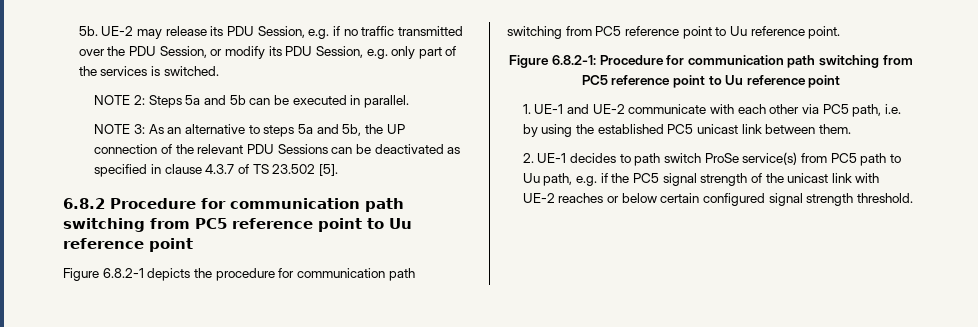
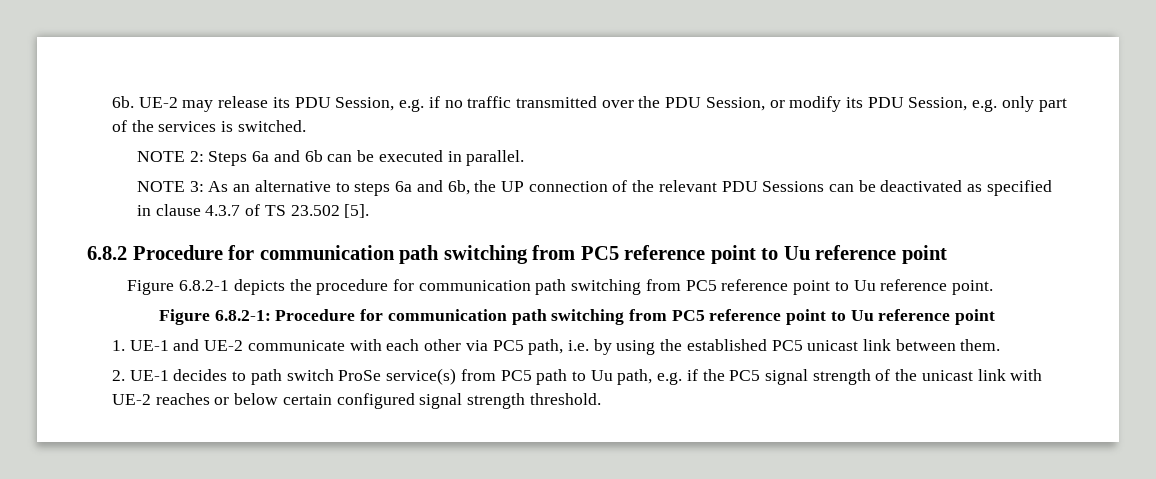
- 5b.
+ 6b.
- NOTE 2: Steps 5a and 5b can be executed in parallel.
+ NOTE 2: Steps 6a and 6b can be executed in parallel.
- NOTE 3: As an alternative to steps 5a and 5b, the UP connection of the relevant PDU Sessions can be deactivated as specified in clause 4.3.7 of TS 23.502 [5].
+ NOTE 3: As an alternative to steps 6a and 6b, the UP connection of the relevant PDU Sessions can be deactivated as specified in clause 4.3.7 of TS 23.502 [5].

